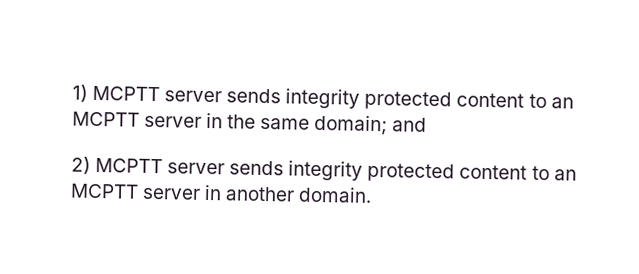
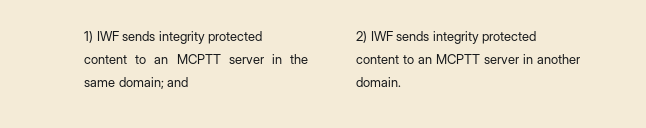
- 1) MCPTT server sends integrity protected content to an MCPTT server in the same domain; and
+ 1) IWF sends integrity protected content to an MCPTT server in the same domain; and
- 2) MCPTT server sends integrity protected content to an MCPTT server in another domain.
+ 2) IWF sends integrity protected content to an MCPTT server in another domain.

